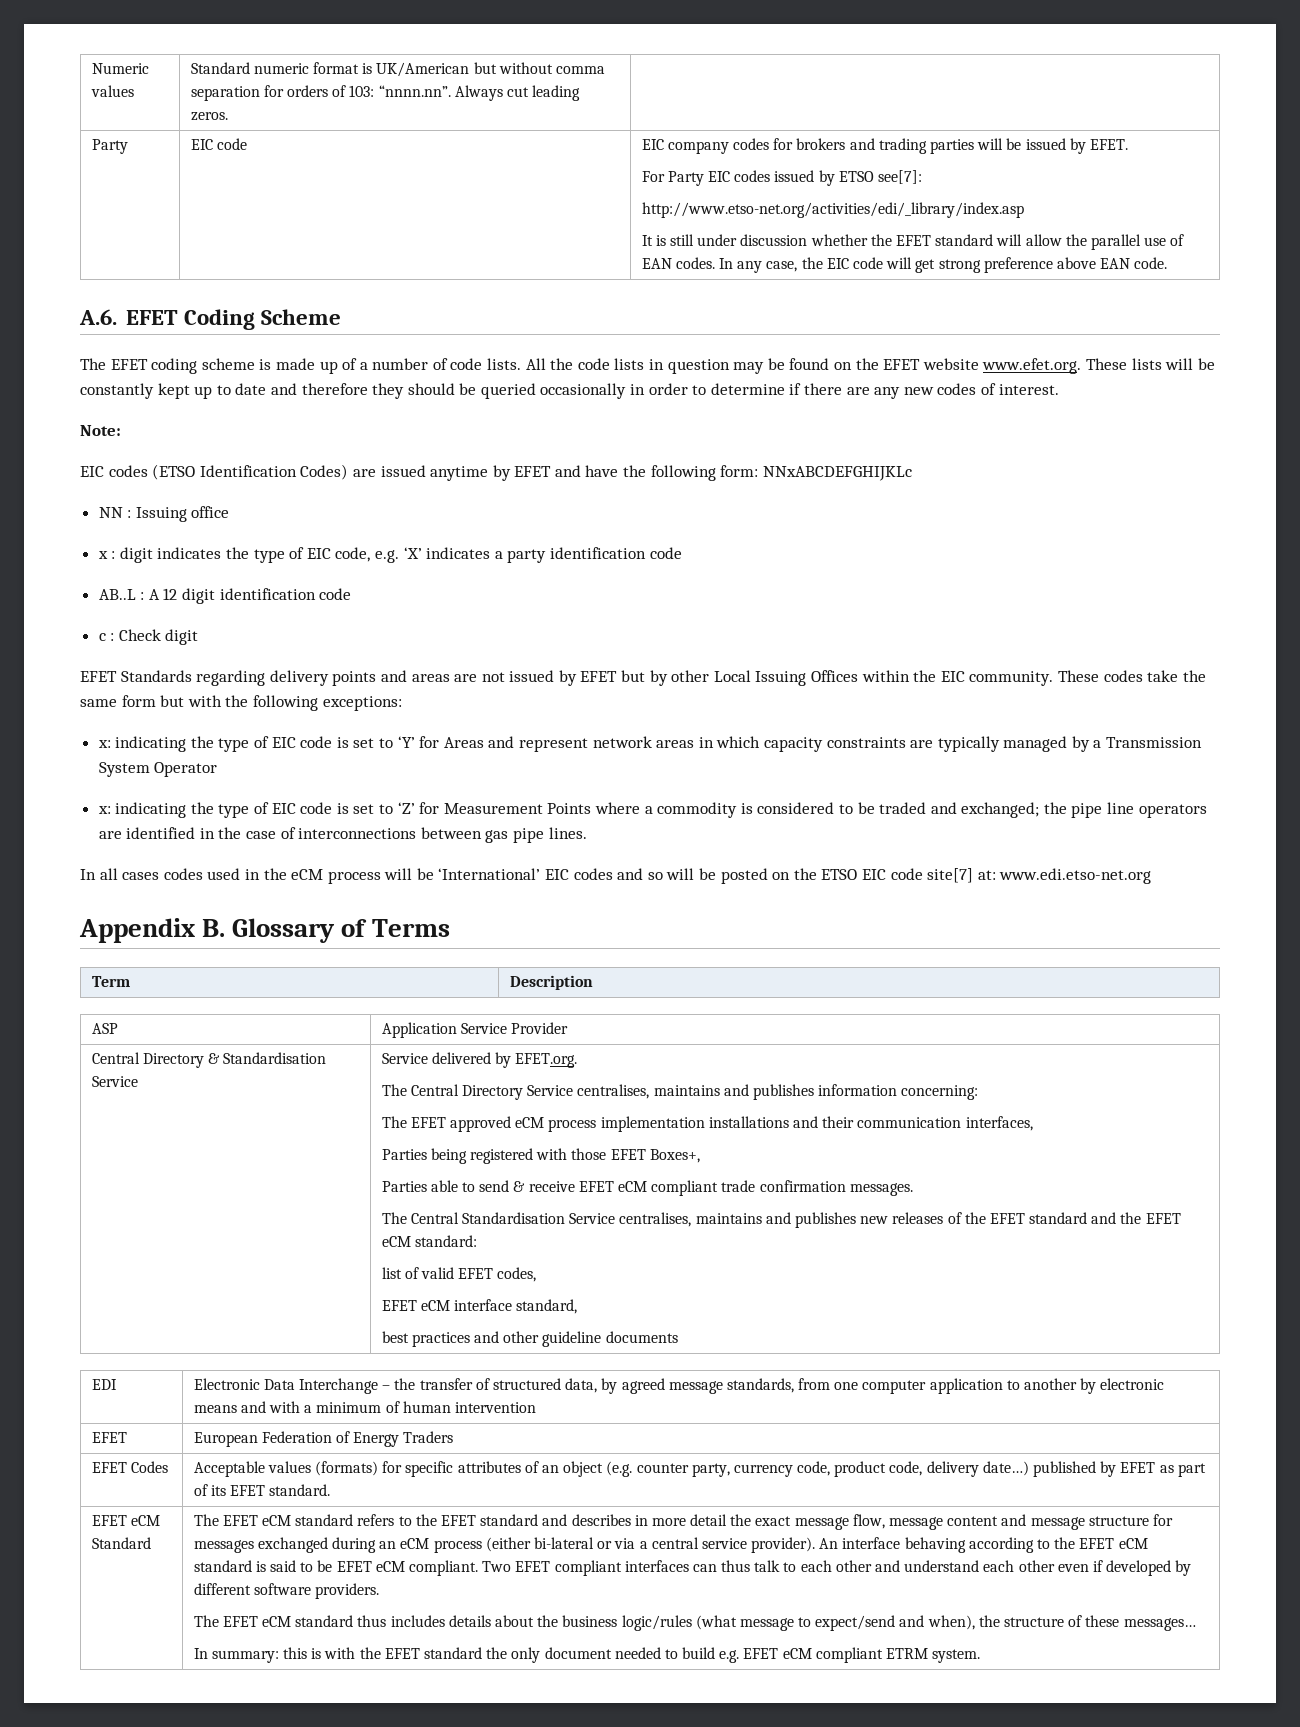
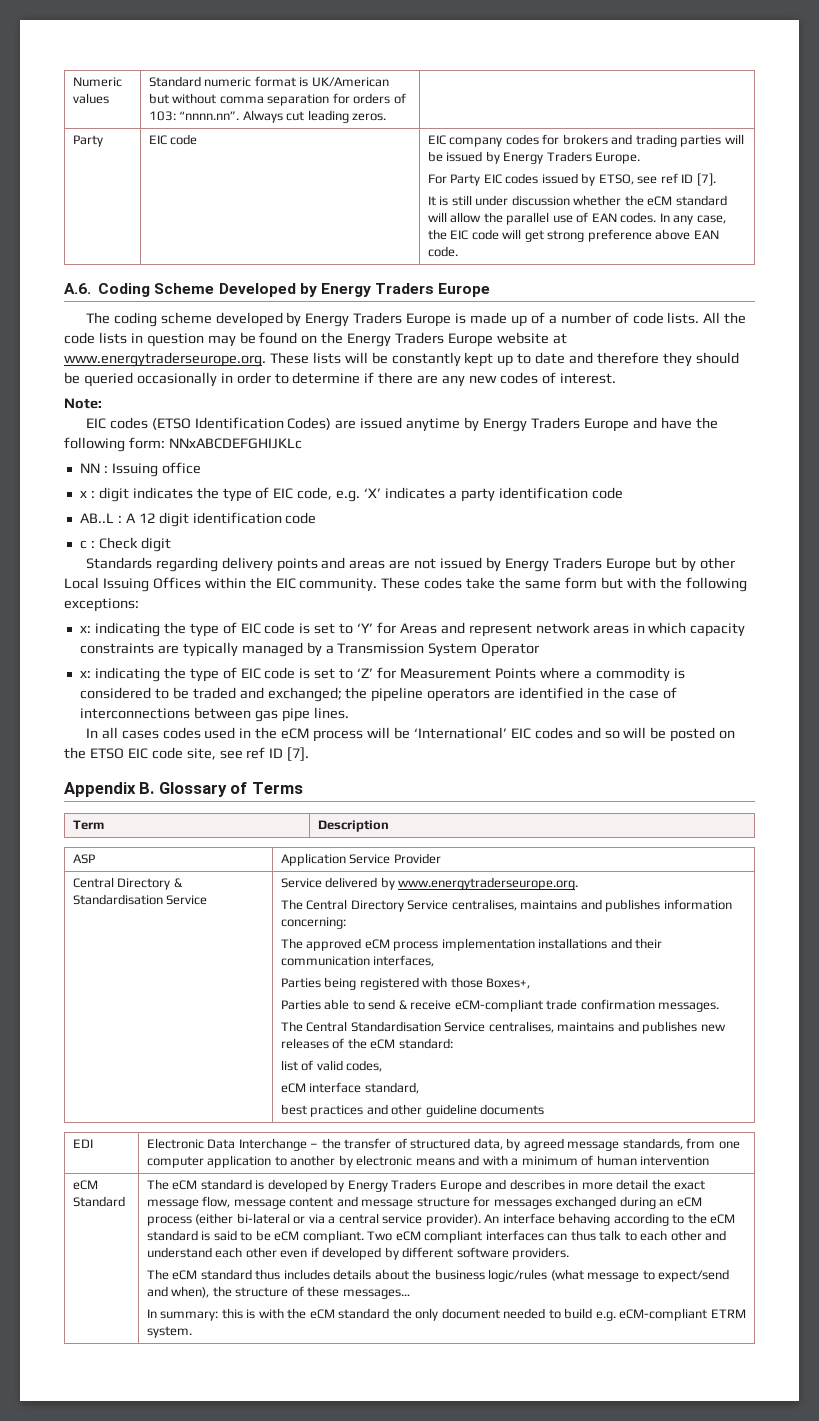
- EIC company codes for brokers and trading parties will be issued by EFET.
+ EIC company codes for brokers and trading parties will be issued by Energy Traders Europe.
- For Party EIC codes issued by ETSO see[7]:
- http://www.etso-net.org/activities/edi/_library/index.asp
+ For Party EIC codes issued by ETSO, see ref ID [7].
- It is still under discussion whether the EFET standard will allow the parallel use of EAN codes.
+ It is still under discussion whether the eCM standard will allow the parallel use of EAN codes.
- A.6. EFET Coding Scheme
- The EFET coding scheme is made up of a number of code lists.
+ A.6. Coding Scheme Developed by Energy Traders Europe
+ The coding scheme developed by Energy Traders Europe is made up of a number of code lists.
- All the code lists in question may be found on the EFET website www.efet.org. These lists will be constantly kept up to date and therefore they should be queried occasionally in order to determine if there are any new codes of interest.
+ All the code lists in question may be found on the Energy Traders Europe website at www.energytraderseurope.org. These lists will be constantly kept up to date and therefore they should be queried occasionally in order to determine if there are any new codes of interest.
- EIC codes (ETSO Identification Codes) are issued anytime by EFET and have the following form: NNxABCDEFGHIJKLc
+ EIC codes (ETSO Identification Codes) are issued anytime by Energy Traders Europe and have the following form: NNxABCDEFGHIJKLc
- EFET Standards regarding delivery points and areas are not issued by EFET but by other Local Issuing Offices within the EIC community.
+ Standards regarding delivery points and areas are not issued by Energy Traders Europe but by other Local Issuing Offices within the EIC community.
- x: indicating the type of EIC code is set to ‘Z’ for Measurement Points where a commodity is considered to be traded and exchanged; the pipe line operators are identified in the case of interconnections between gas pipe lines.
+ x: indicating the type of EIC code is set to ‘Z’ for Measurement Points where a commodity is considered to be traded and exchanged; the pipeline operators are identified in the case of interconnections between gas pipe lines.
- In all cases codes used in the eCM process will be ‘International’ EIC codes and so will be posted on the ETSO EIC code site[7] at: www.edi.etso-net.org
+ In all cases codes used in the eCM process will be ‘International’ EIC codes and so will be posted on the ETSO EIC code site, see ref ID [7].
- Service delivered by EFET.org.
+ Service delivered by www.energytraderseurope.org.
- The EFET approved eCM process implementation installations and their communication interfaces,
+ The approved eCM process implementation installations and their communication interfaces,
- Parties being registered with those EFET Boxes+,
+ Parties being registered with those Boxes+,
- Parties able to send & receive EFET eCM compliant trade confirmation messages.
+ Parties able to send & receive eCM-compliant trade confirmation messages.
- The Central Standardisation Service centralises, maintains and publishes new releases of the EFET standard and the EFET eCM standard:
+ The Central Standardisation Service centralises, maintains and publishes new releases of the eCM standard:
- list of valid EFET codes,
+ list of valid codes,
- EFET eCM interface standard,
+ eCM interface standard,
- EFET | European Federation of Energy Traders
- EFET Codes | Acceptable values (formats) for specific attributes of an object (e.g. counter party, currency code, product code, delivery date…) published by EFET as part of its EFET standard.
- EFET eCM Standard
+ eCM Standard
- The EFET eCM standard refers to the EFET standard and describes in more detail the exact message flow, message content and message structure for messages exchanged during an eCM process (either bi-lateral or via a central service provider).
+ The eCM standard is developed by Energy Traders Europe and describes in more detail the exact message flow, message content and message structure for messages exchanged during an eCM process (either bi-lateral or via a central service provider).
- An interface behaving according to the EFET eCM standard is said to be EFET eCM compliant.
+ An interface behaving according to the eCM standard is said to be eCM compliant.
- Two EFET compliant interfaces can thus talk to each other and understand each other even if developed by different software providers.
+ Two eCM compliant interfaces can thus talk to each other and understand each other even if developed by different software providers.
- The EFET eCM standard thus includes details about the business logic/rules (what message to expect/send and when), the structure of these messages…
+ The eCM standard thus includes details about the business logic/rules (what message to expect/send and when), the structure of these messages…
- In summary: this is with the EFET standard the only document needed to build e.g. EFET eCM compliant ETRM system.
+ In summary: this is with the eCM standard the only document needed to build e.g. eCM-compliant ETRM system.

